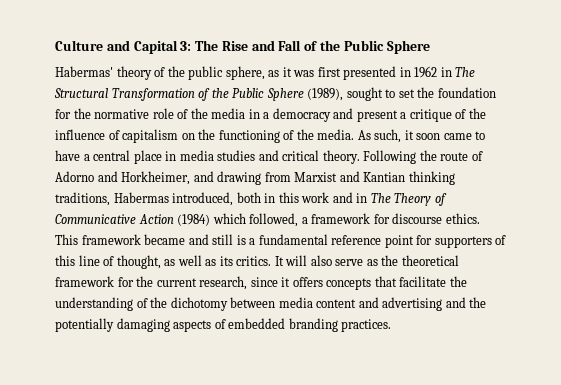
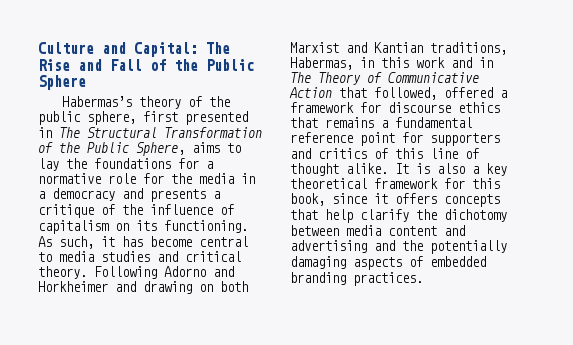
- Culture and Capital 3: The Rise and Fall of the Public Sphere
+ Culture and Capital: The Rise and Fall of the Public Sphere
- Habermas' theory of the public sphere, as it was first presented in 1962 in The Structural Transformation of the Public Sphere (1989), sought to set the foundation for the normative role of the media in a democracy and present a critique of the influence of capitalism on the functioning of the media. As such, it soon came to have a central place in media studies and critical theory.
+ Habermas’s theory of the public sphere, first presented in The Structural Transformation of the Public Sphere, aims to lay the foundations for a normative role for the media in a democracy and presents a critique of the influence of capitalism on its functioning. As such, it has become central to media studies and critical theory.
- Following the route of Adorno and Horkheimer, and drawing from Marxist and Kantian thinking traditions, Habermas introduced, both in this work and in The Theory of Communicative Action (1984) which followed, a framework for discourse ethics. This framework became and still is a fundamental reference point for supporters of this line of thought, as well as its critics. It will also serve as the theoretical framework for the current research, since it offers concepts that facilitate the understanding of the dichotomy between media content and advertising and the potentially damaging aspects of embedded branding practices.
+ Following Adorno and Horkheimer and drawing on both Marxist and Kantian traditions, Habermas, in this work and in The Theory of Communicative Action that followed, offered a framework for discourse ethics that remains a fundamental reference point for supporters and critics of this line of thought alike. It is also a key theoretical framework for this book, since it offers concepts that help clarify the dichotomy between media content and advertising and the potentially damaging aspects of embedded branding practices.

